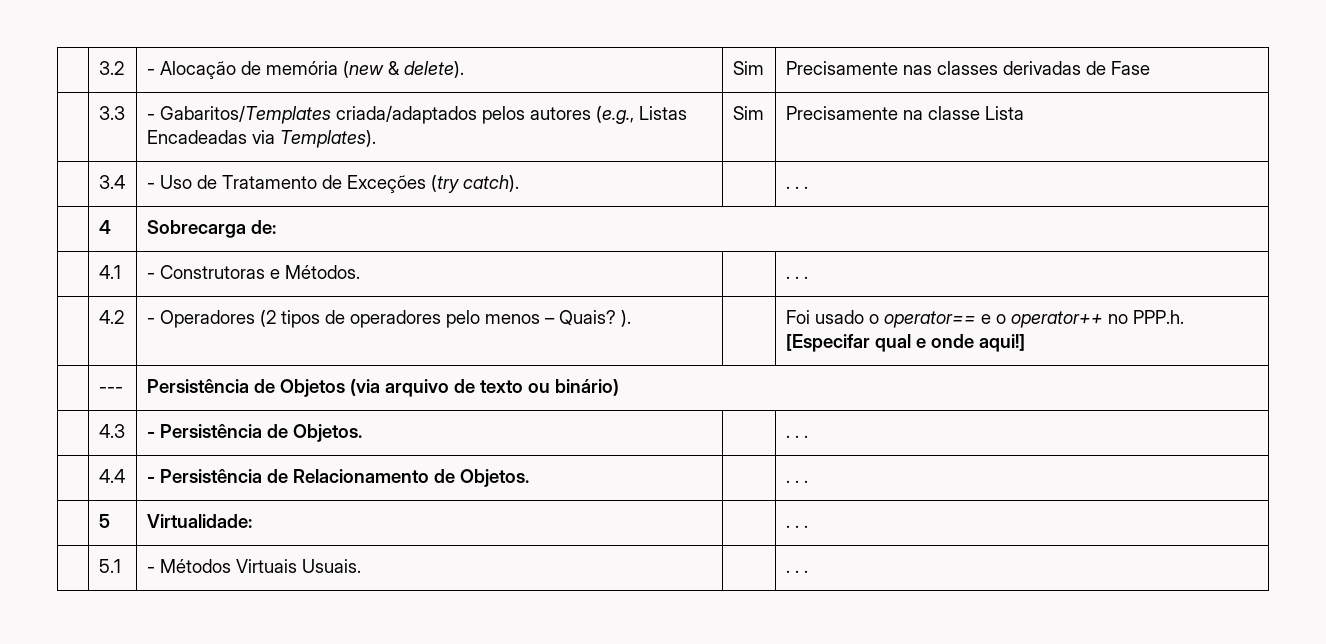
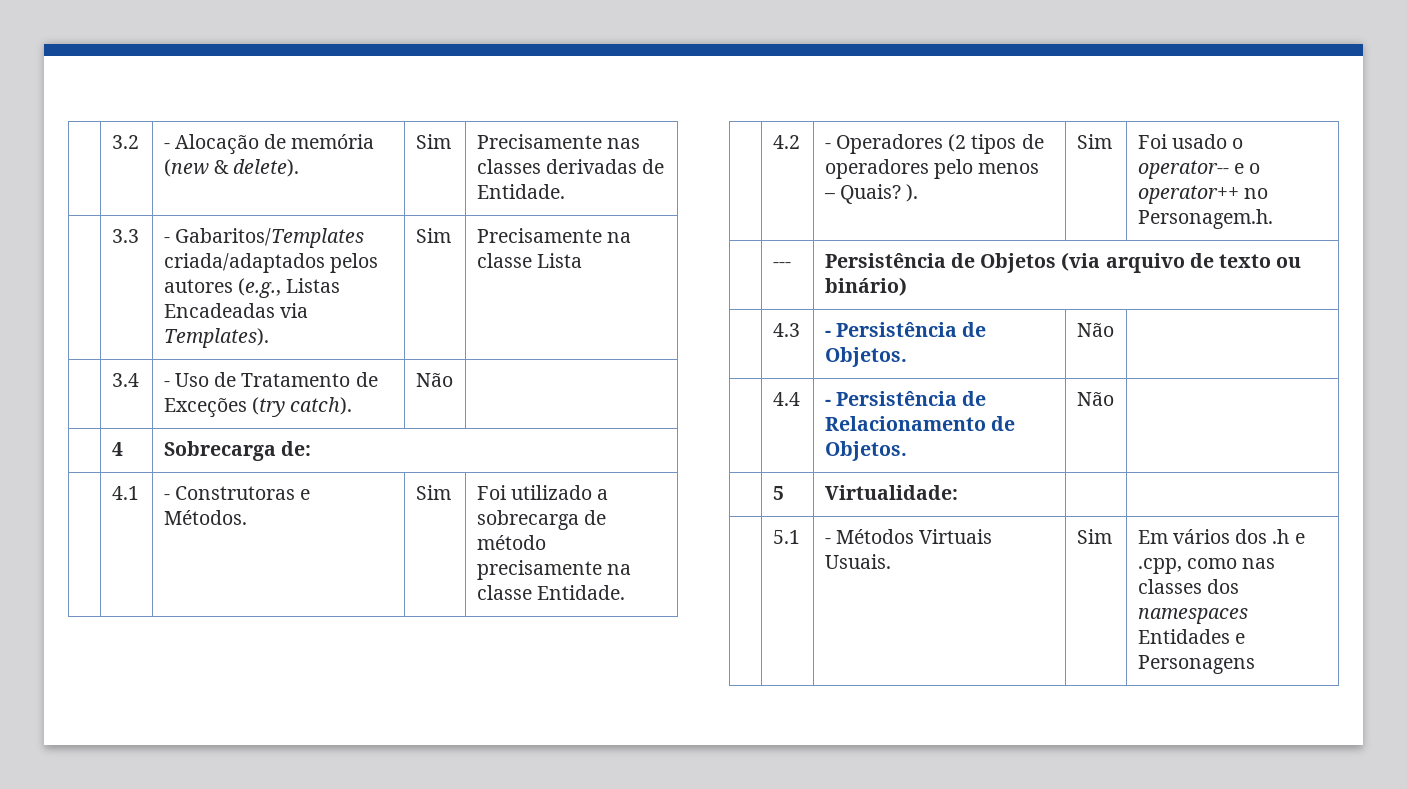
- | 3.2 | - Alocação de memória (new & delete). | Sim | Precisamente nas classes derivadas de Fase
+ | 3.2 | - Alocação de memória (new & delete). | Sim | Precisamente nas classes derivadas de Entidade.
- | 3.4 | - Uso de Tratamento de Exceções (try catch). | | . . .
+ | 3.4 | - Uso de Tratamento de Exceções (try catch). | Não |
- | 4.1 | - Construtoras e Métodos. | | . . .
+ | 4.1 | - Construtoras e Métodos. | Sim | Foi utilizado a sobrecarga de método precisamente na classe Entidade.
- | 4.2 | - Operadores (2 tipos de operadores pelo menos – Quais? ). | | Foi usado o operator== e o operator++ no PPP.h. [Especifar qual e onde aqui!]
+ | 4.2 | - Operadores (2 tipos de operadores pelo menos – Quais? ). | Sim | Foi usado o operator-- e o operator++ no Personagem.h.
- | 4.3 | - Persistência de Objetos. | | . . .
+ | 4.3 | - Persistência de Objetos. | Não |
- | 4.4 | - Persistência de Relacionamento de Objetos. | | . . .
+ | 4.4 | - Persistência de Relacionamento de Objetos. | Não |
- | 5 | Virtualidade: | | . . .
+ | 5 | Virtualidade: | |
- | 5.1 | - Métodos Virtuais Usuais. | | . . .
+ | 5.1 | - Métodos Virtuais Usuais. | Sim | Em vários dos .h e .cpp, como nas classes dos namespaces Entidades e Personagens

